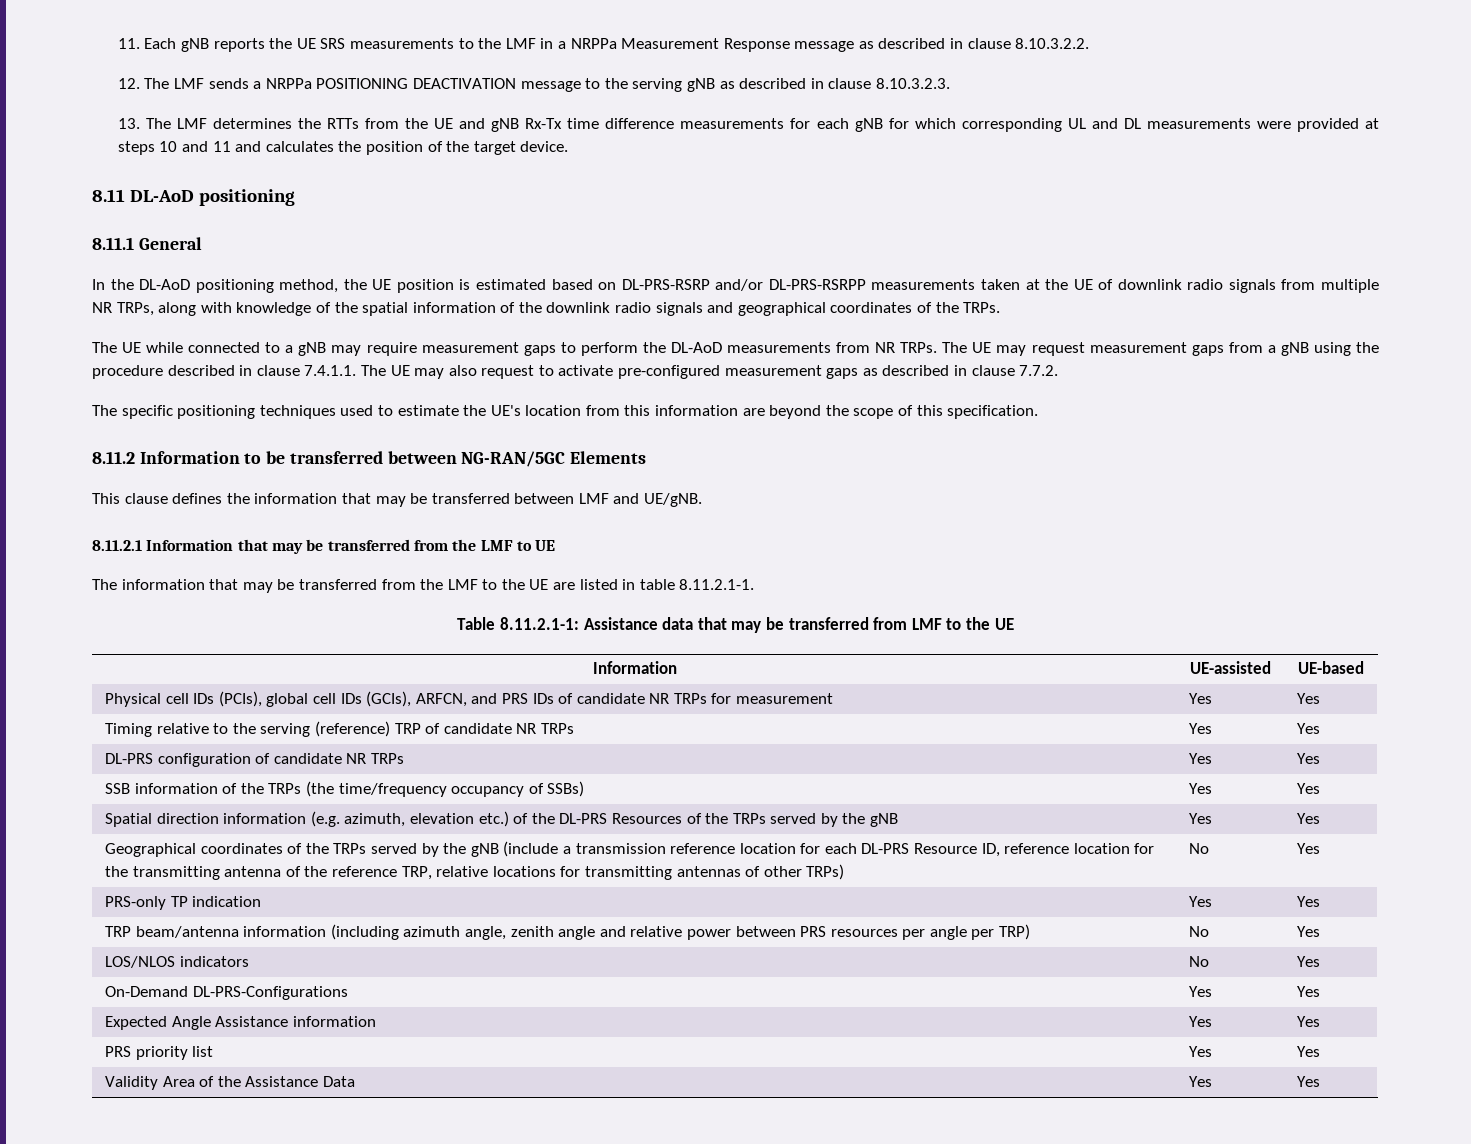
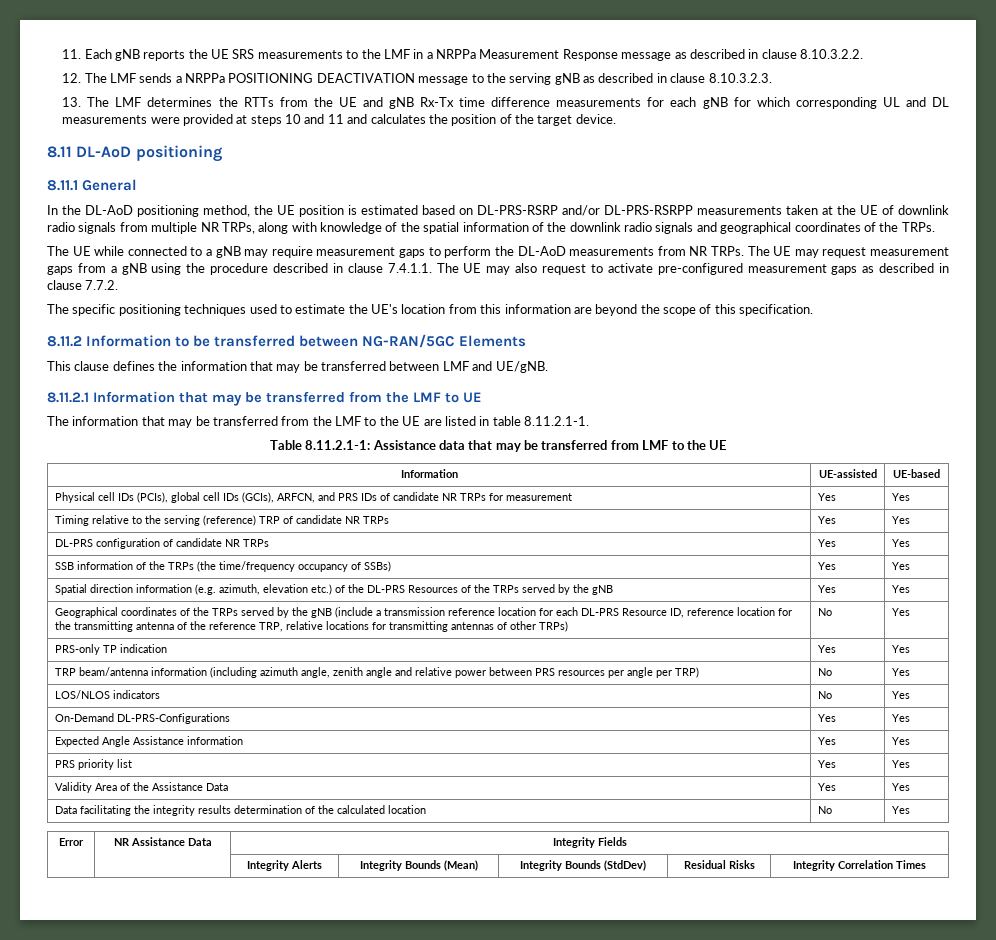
+ Data facilitating the integrity results determination of the calculated location | No | Yes
+ Error | NR Assistance Data | Integrity Fields
+ | | Integrity Alerts | Integrity Bounds (Mean) | Integrity Bounds (StdDev) | Residual Risks | Integrity Correlation Times

